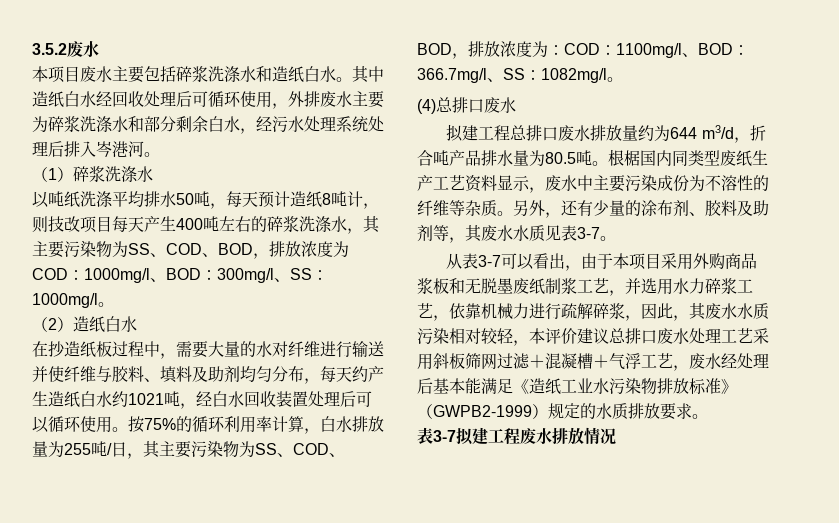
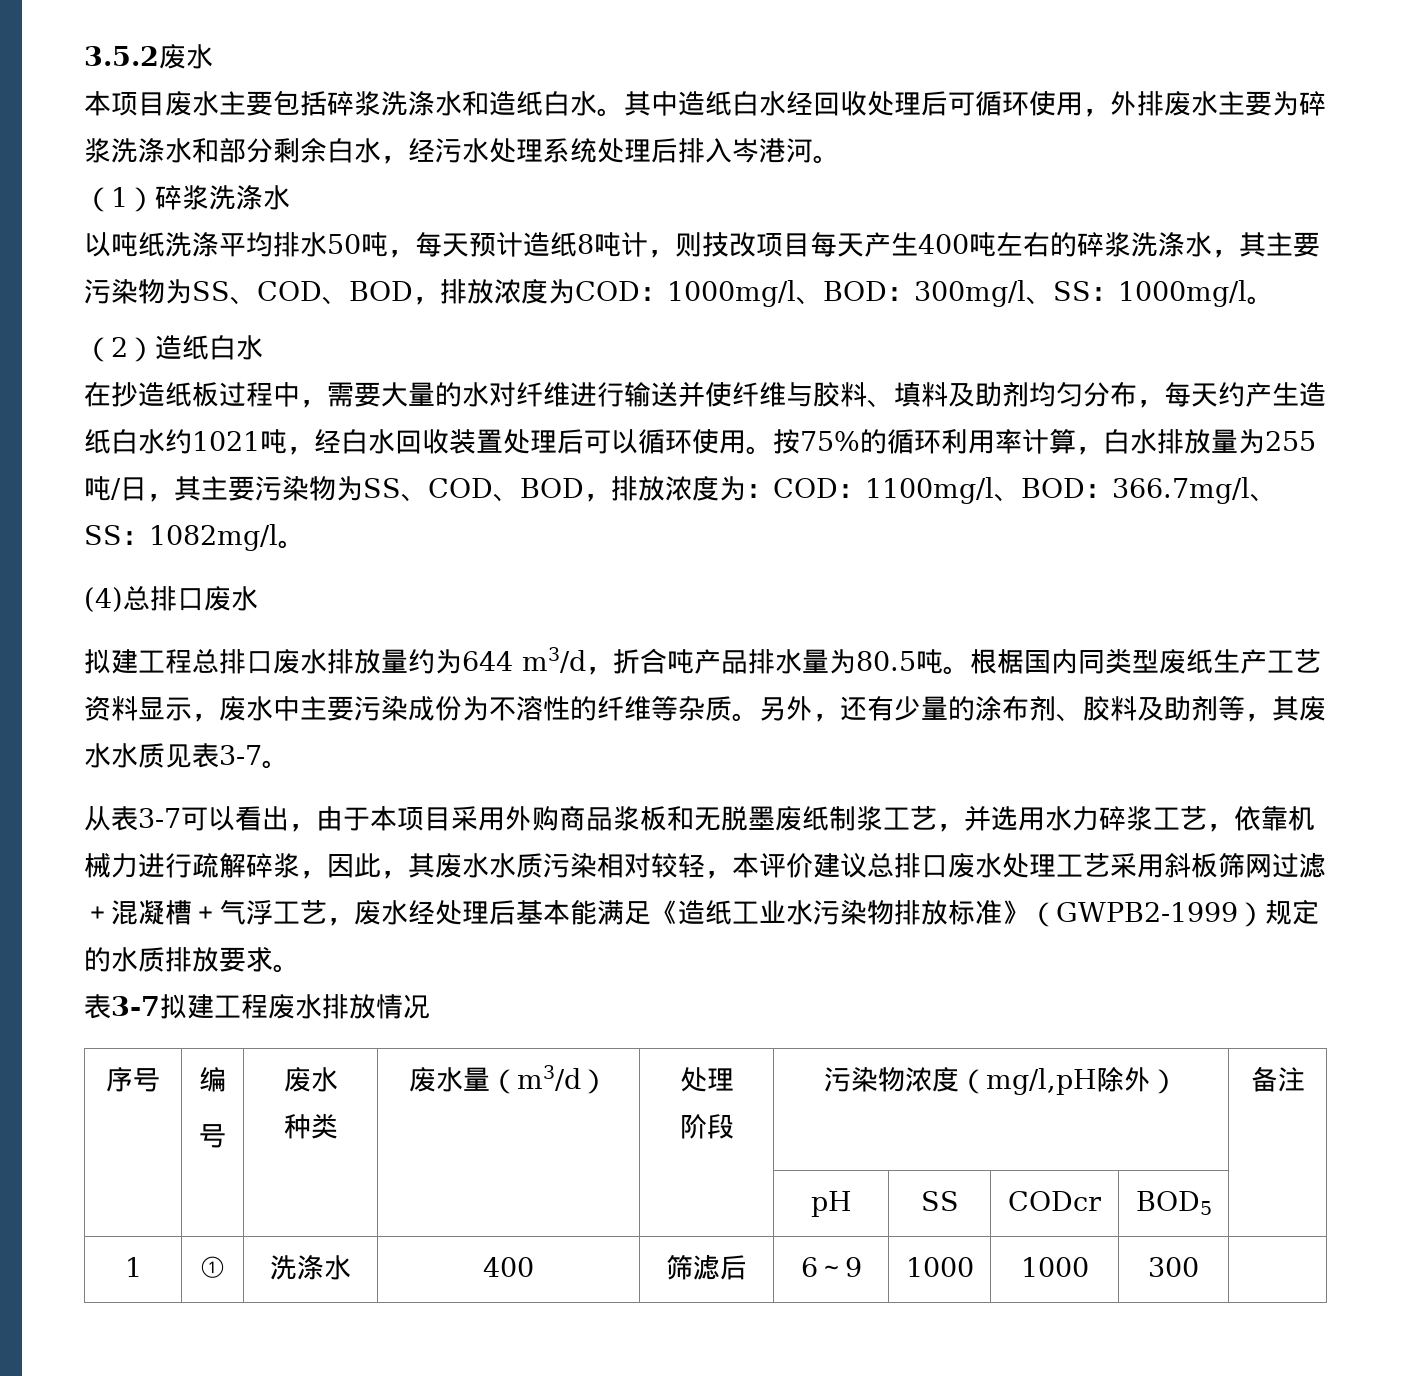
+ 序号 | 编
+ 号 | 废水
+ 种类 | 废水量（m3/d） | 处理
+ 阶段 | 污染物浓度（mg/l,pH除外） | 备注
+ | | | | | pH | SS | CODcr | BOD5 |
+ 1 | ① | 洗涤水 | 400 | 筛滤后 | 6～9 | 1000 | 1000 | 300 |

